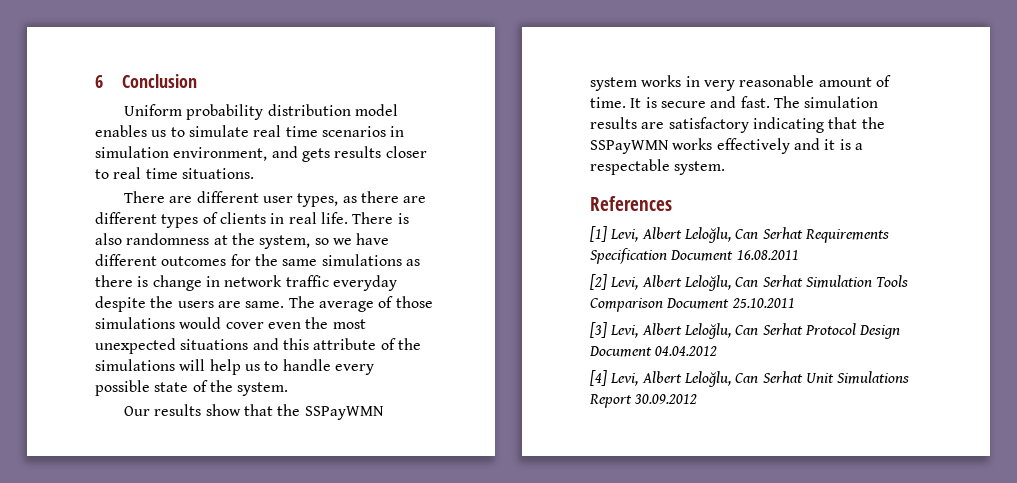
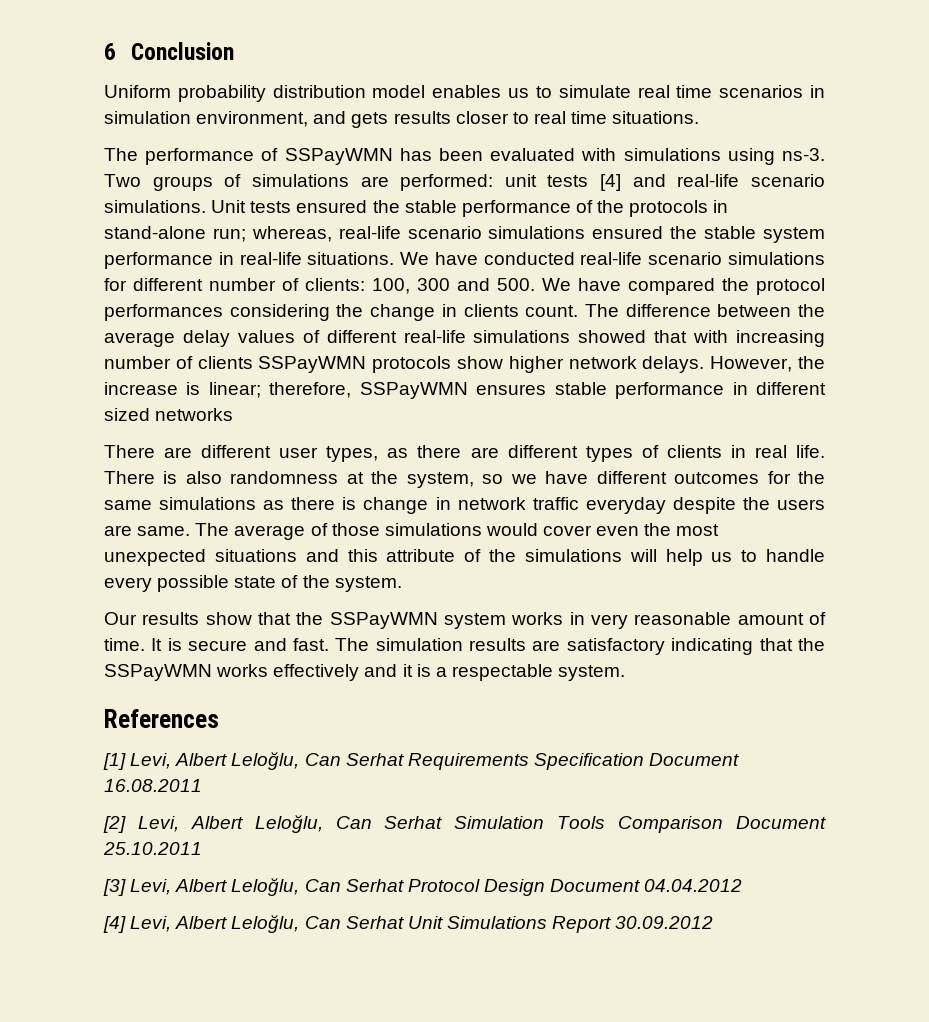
+ The performance of SSPayWMN has been evaluated with simulations using ns-3. Two groups of simulations are performed: unit tests [4] and real-life scenario simulations. Unit tests ensured the stable performance of the protocols in stand-alone run; whereas, real-life scenario simulations ensured the stable system performance in real-life situations. We have conducted real-life scenario simulations for different number of clients: 100, 300 and 500. We have compared the protocol performances considering the change in clients count. The difference between the average delay values of different real-life simulations showed that with increasing number of clients SSPayWMN protocols show higher network delays. However, the increase is linear; therefore, SSPayWMN ensures stable performance in different sized networks

